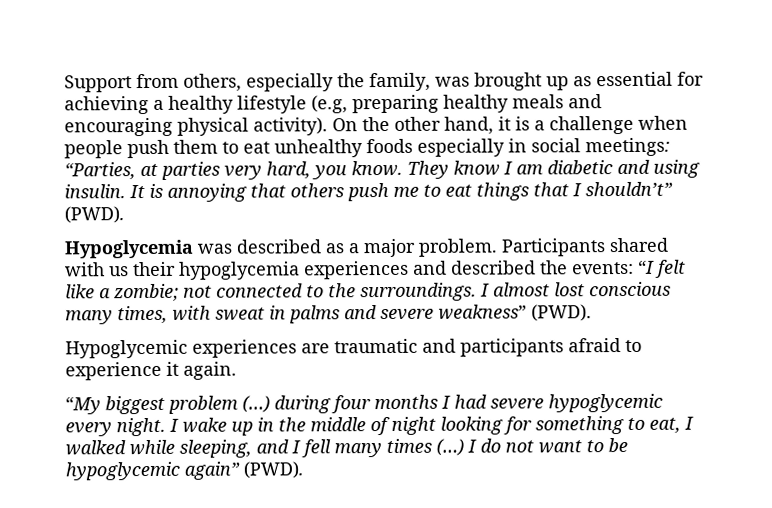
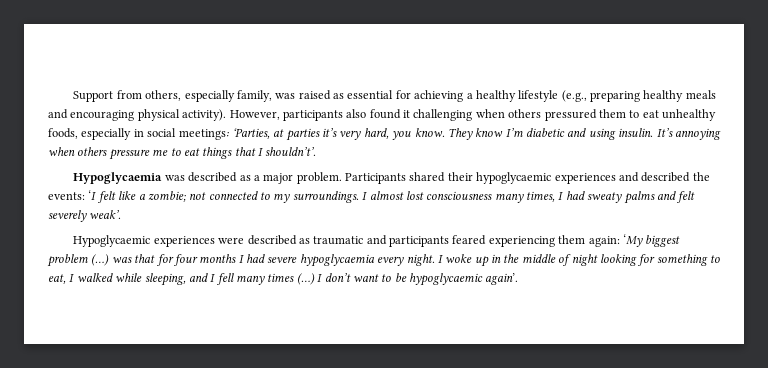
- Support from others, especially the family, was brought up as essential for achieving a healthy lifestyle (e.g, preparing healthy meals and encouraging physical activity).
+ Support from others, especially family, was raised as essential for achieving a healthy lifestyle (e.g., preparing healthy meals and encouraging physical activity).
- On the other hand, it is a challenge when people push them to eat unhealthy foods especially in social meetings: “Parties, at parties very hard, you know.
+ However, participants also found it challenging when others pressured them to eat unhealthy foods, especially in social meetings: ‘Parties, at parties it’s very hard, you know.
- They know I am diabetic and using insulin.
+ They know I’m diabetic and using insulin.
- It is annoying that others push me to eat things that I shouldn’t” (PWD).
- Hypoglycemia was described as a major problem.
+ It’s annoying when others pressure me to eat things that I shouldn’t’.
+ Hypoglycaemia was described as a major problem.
- Participants shared with us their hypoglycemia experiences and described the events: “I felt like a zombie; not connected to the surroundings.
+ Participants shared their hypoglycaemic experiences and described the events: ‘I felt like a zombie; not connected to my surroundings.
- I almost lost conscious many times, with sweat in palms and severe weakness” (PWD).
- Hypoglycemic experiences are traumatic and participants afraid to experience it again.
- “My biggest problem (…) during four months I had severe hypoglycemic every night.
+ I almost lost consciousness many times, I had sweaty palms and felt severely weak’.
+ Hypoglycaemic experiences were described as traumatic and participants feared experiencing them again: ‘My biggest problem (…) was that for four months I had severe hypoglycaemia every night.
- I wake up in the middle of night looking for something to eat, I walked while sleeping, and I fell many times (…)
+ I woke up in the middle of night looking for something to eat, I walked while sleeping, and I fell many times (…)
- I do not want to be hypoglycemic again” (PWD).
+ I don’t want to be hypoglycaemic again’.

